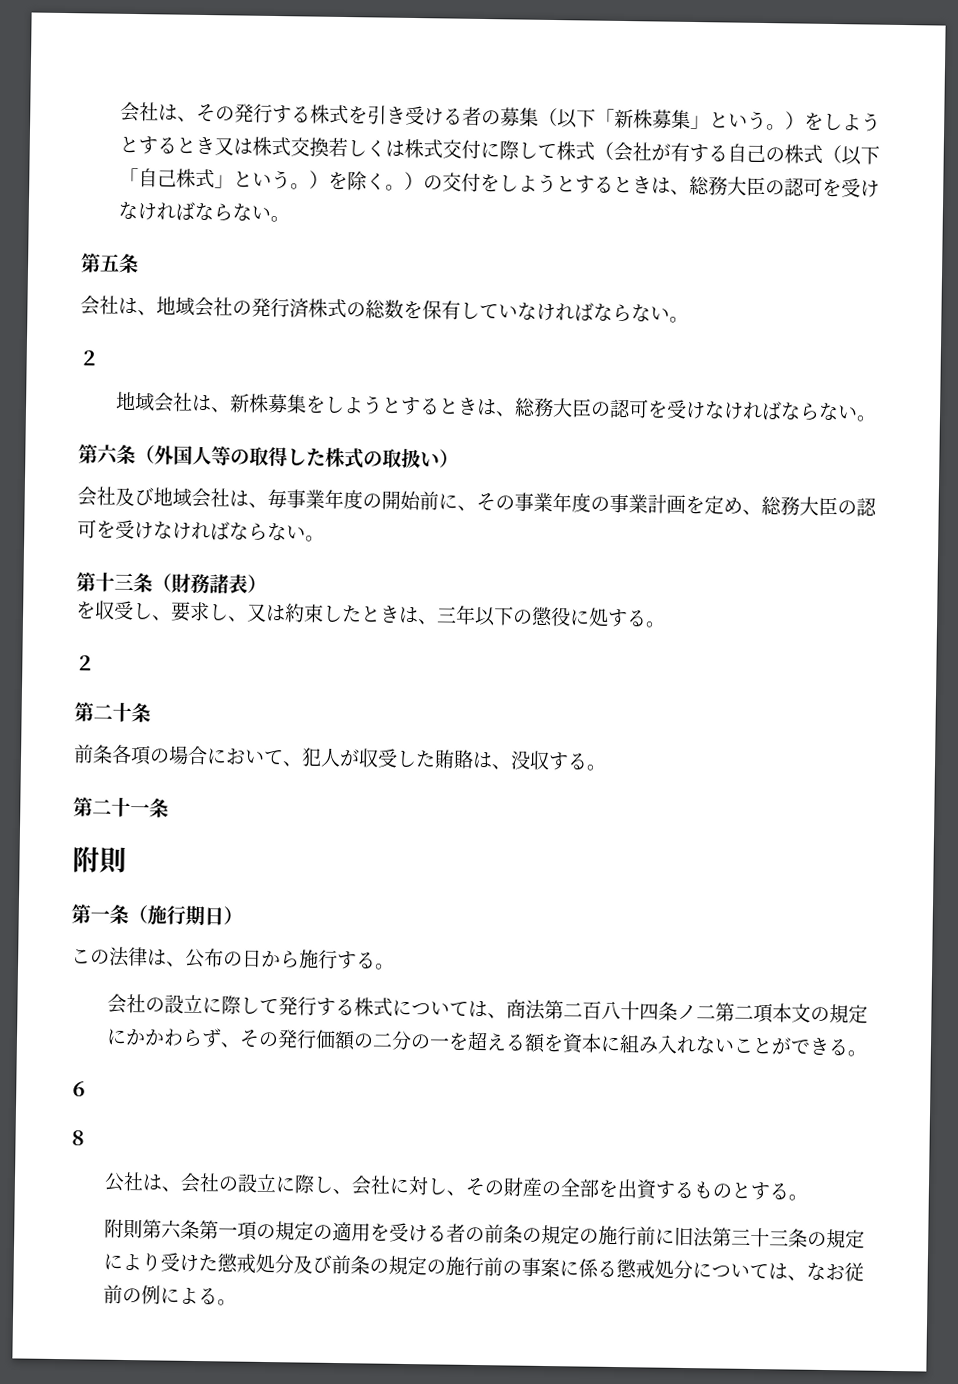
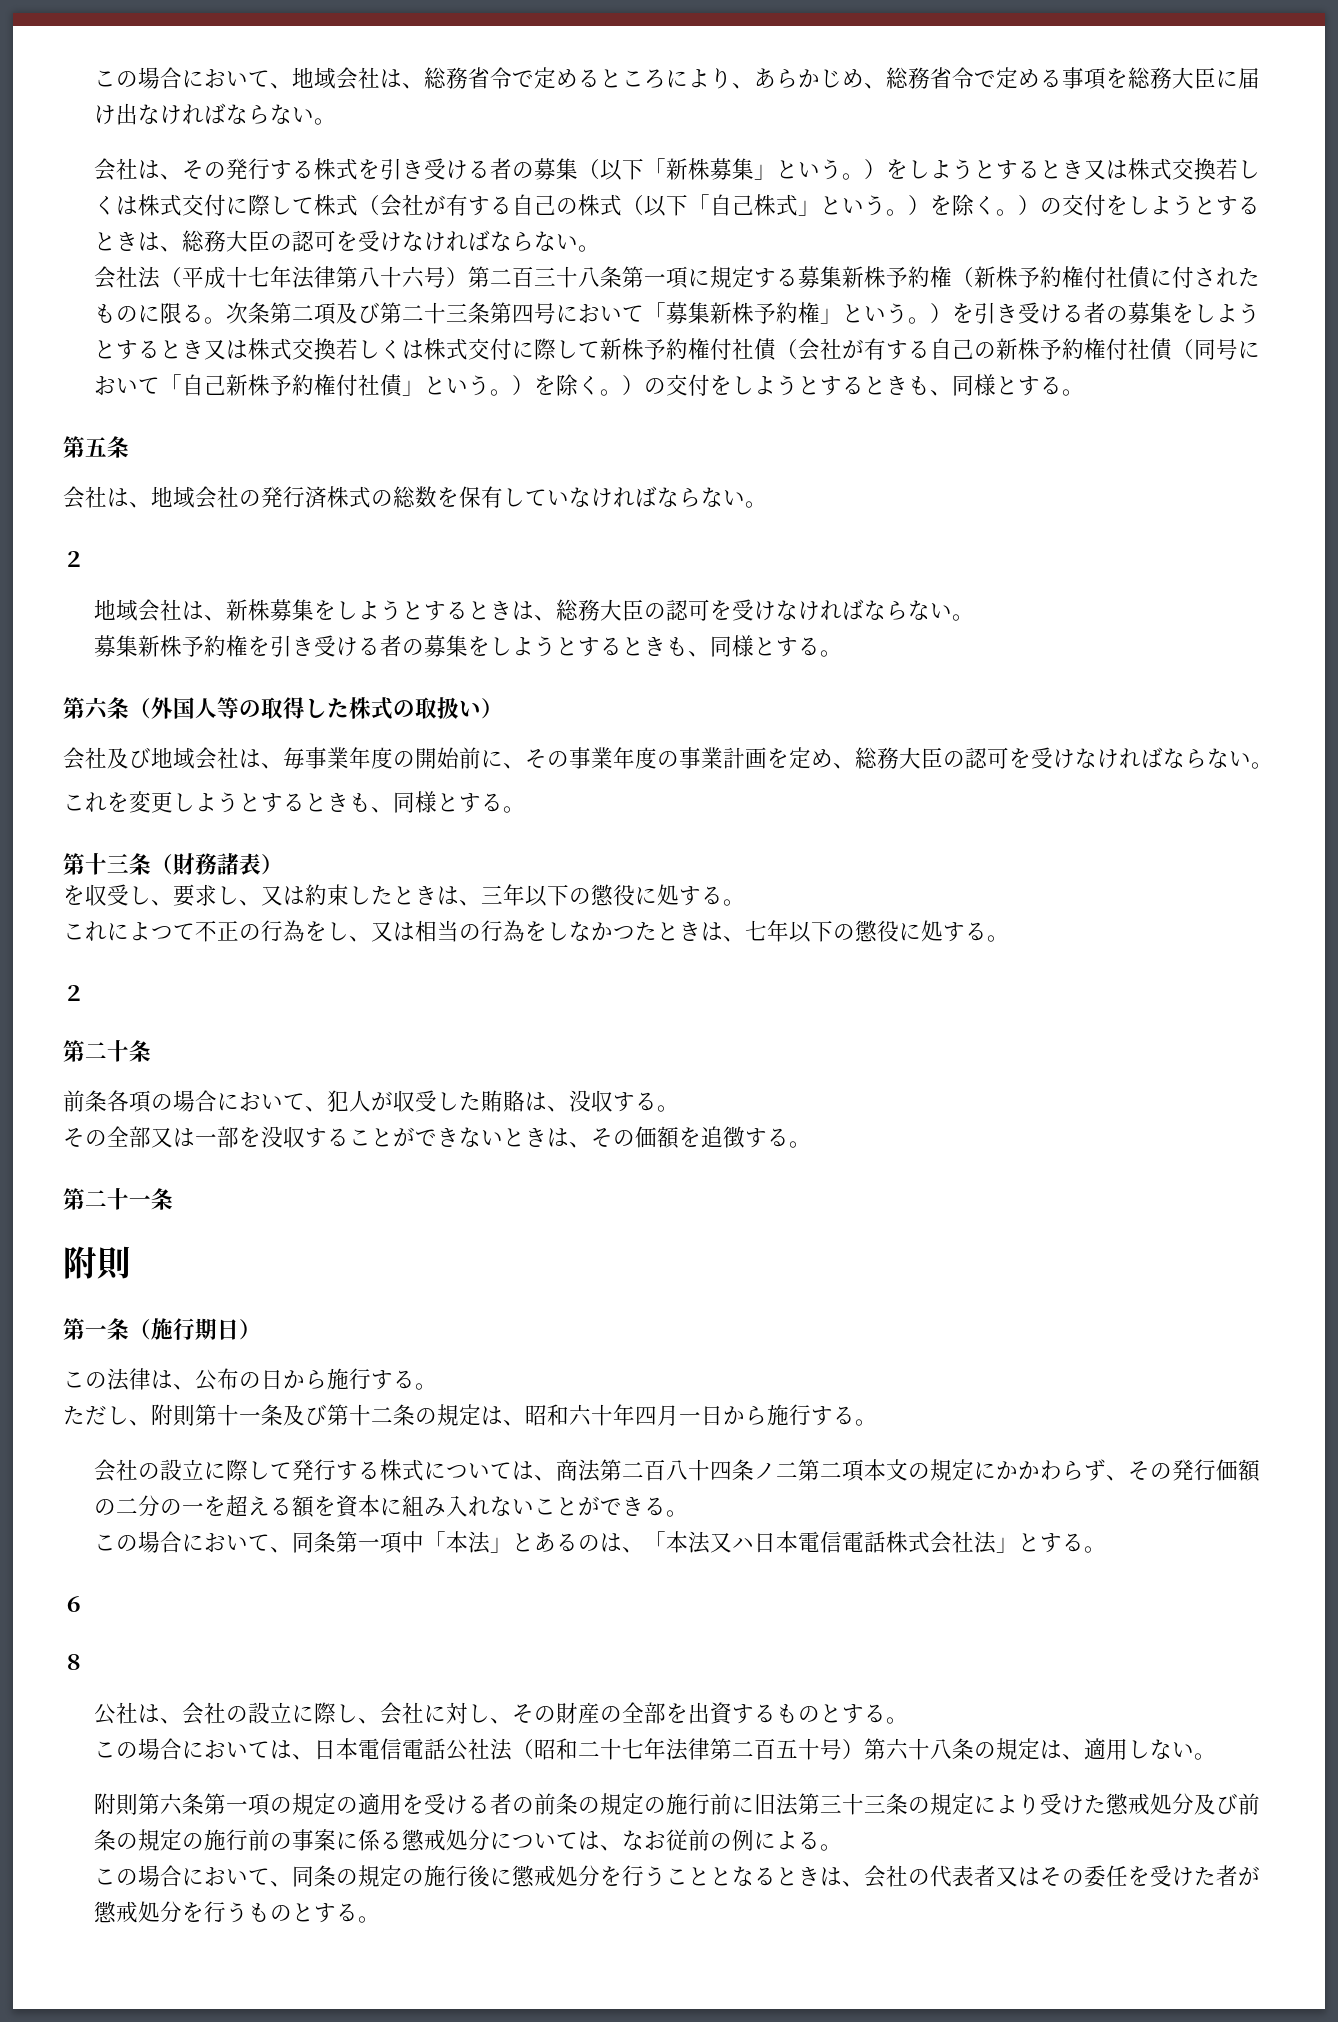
+ この場合において、地域会社は、総務省令で定めるところにより、あらかじめ、総務省令で定める事項を総務大臣に届け出なければならない。
+ 会社法（平成十七年法律第八十六号）第二百三十八条第一項に規定する募集新株予約権（新株予約権付社債に付されたものに限る。次条第二項及び第二十三条第四号において「募集新株予約権」という。）を引き受ける者の募集をしようとするとき又は株式交換若しくは株式交付に際して新株予約権付社債（会社が有する自己の新株予約権付社債（同号において「自己新株予約権付社債」という。）を除く。）の交付をしようとするときも、同様とする。
+ 募集新株予約権を引き受ける者の募集をしようとするときも、同様とする。
+ これを変更しようとするときも、同様とする。
+ これによつて不正の行為をし、又は相当の行為をしなかつたときは、七年以下の懲役に処する。
+ その全部又は一部を没収することができないときは、その価額を追徴する。
+ ただし、附則第十一条及び第十二条の規定は、昭和六十年四月一日から施行する。
+ この場合において、同条第一項中「本法」とあるのは、「本法又ハ日本電信電話株式会社法」とする。
+ この場合においては、日本電信電話公社法（昭和二十七年法律第二百五十号）第六十八条の規定は、適用しない。
+ この場合において、同条の規定の施行後に懲戒処分を行うこととなるときは、会社の代表者又はその委任を受けた者が懲戒処分を行うものとする。

